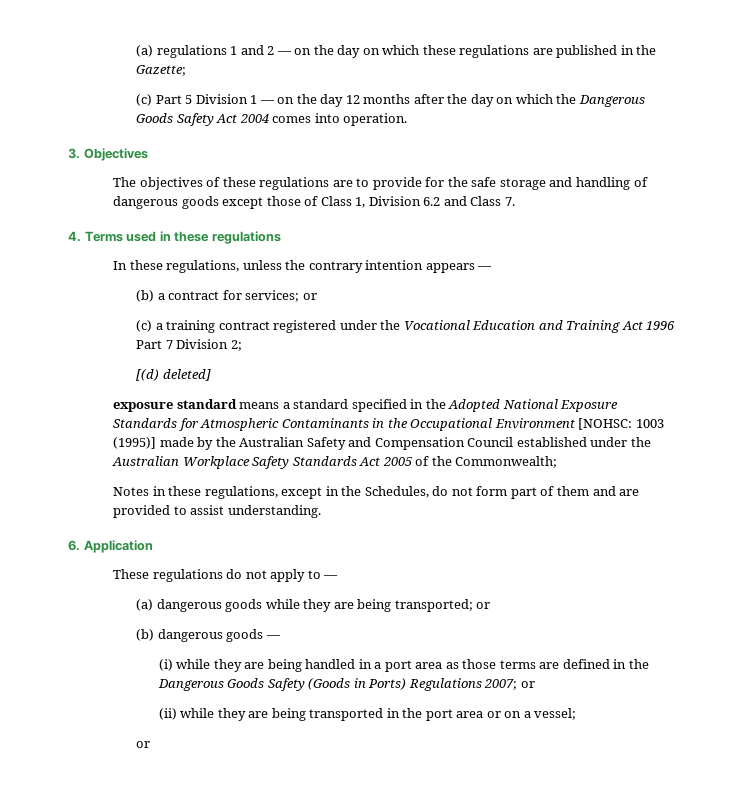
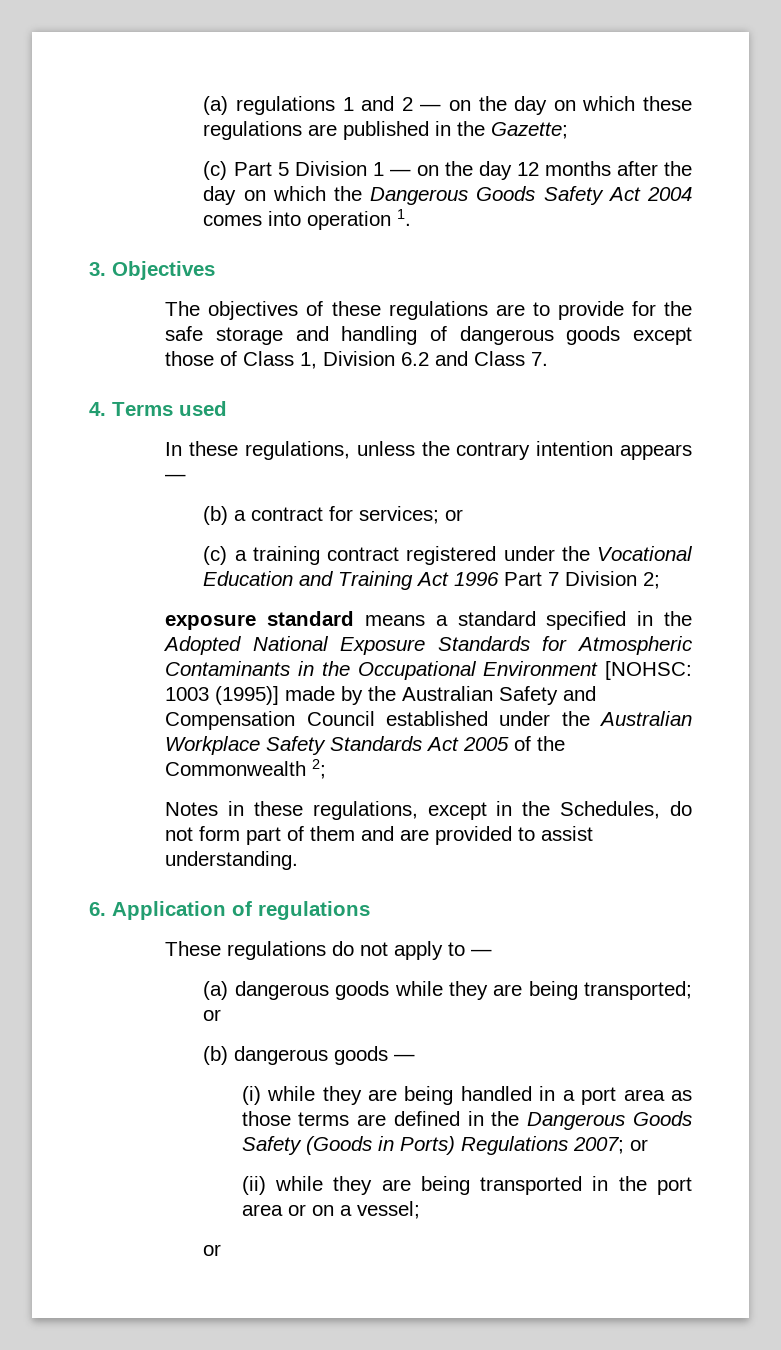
- (c) Part 5 Division 1 — on the day 12 months after the day on which the Dangerous Goods Safety Act 2004 comes into operation.
+ (c) Part 5 Division 1 — on the day 12 months after the day on which the Dangerous Goods Safety Act 2004 comes into operation 1.
- 4. Terms used in these regulations
+ 4. Terms used
- [(d) deleted]
- exposure standard means a standard specified in the Adopted National Exposure Standards for Atmospheric Contaminants in the Occupational Environment [NOHSC: 1003 (1995)] made by the Australian Safety and Compensation Council established under the Australian Workplace Safety Standards Act 2005 of the Commonwealth;
+ exposure standard means a standard specified in the Adopted National Exposure Standards for Atmospheric Contaminants in the Occupational Environment [NOHSC: 1003 (1995)] made by the Australian Safety and Compensation Council established under the Australian Workplace Safety Standards Act 2005 of the Commonwealth 2;
- 6. Application
+ 6. Application of regulations

